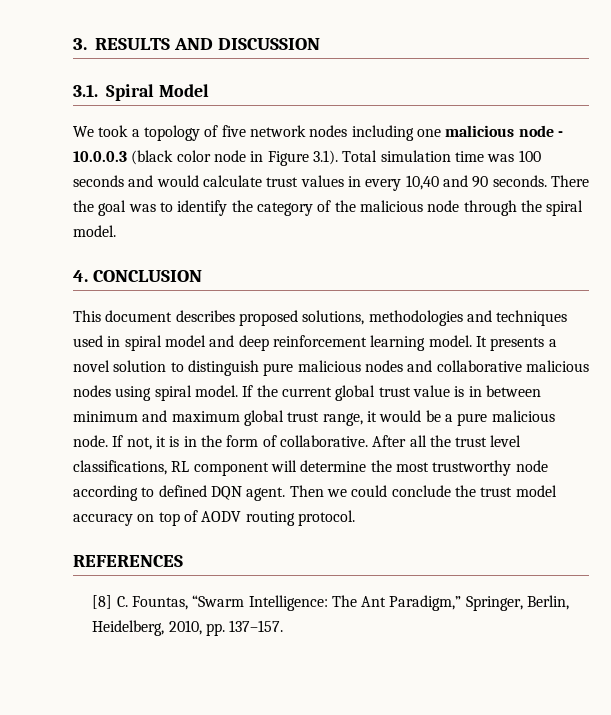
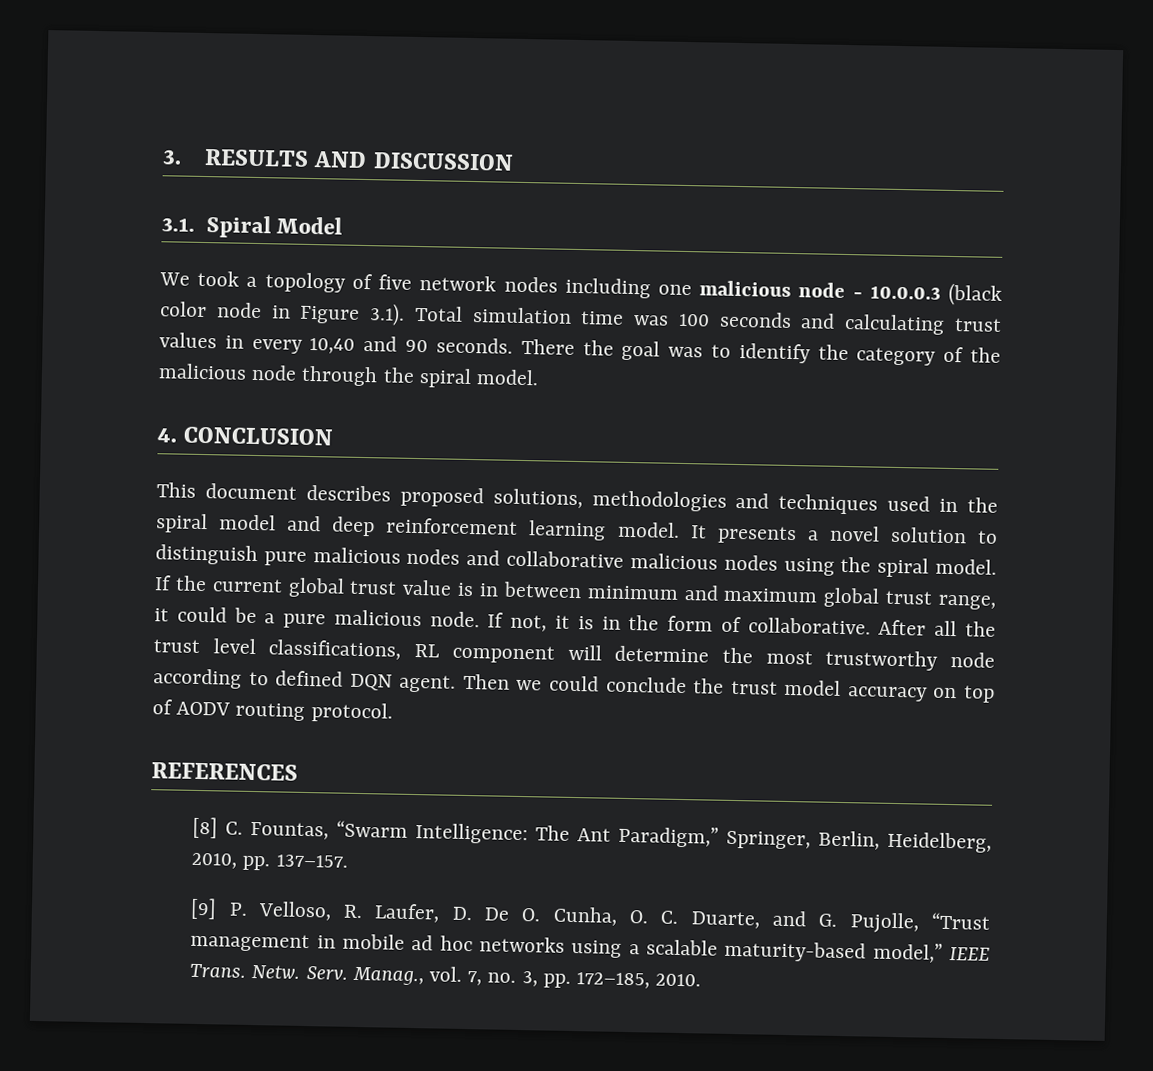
- We took a topology of five network nodes including one malicious node - 10.0.0.3 (black color node in Figure 3.1). Total simulation time was 100 seconds and would calculate trust values in every 10,40 and 90 seconds.
+ We took a topology of five network nodes including one malicious node - 10.0.0.3 (black color node in Figure 3.1). Total simulation time was 100 seconds and calculating trust values in every 10,40 and 90 seconds.
- This document describes proposed solutions, methodologies and techniques used in spiral model and deep reinforcement learning model.
+ This document describes proposed solutions, methodologies and techniques used in the spiral model and deep reinforcement learning model.
- It presents a novel solution to distinguish pure malicious nodes and collaborative malicious nodes using spiral model.
+ It presents a novel solution to distinguish pure malicious nodes and collaborative malicious nodes using the spiral model.
- If the current global trust value is in between minimum and maximum global trust range, it would be a pure malicious node.
+ If the current global trust value is in between minimum and maximum global trust range, it could be a pure malicious node.
+ [9] P. Velloso, R. Laufer, D. De O. Cunha, O. C. Duarte, and G. Pujolle, “Trust management in mobile ad hoc networks using a scalable maturity-based model,” IEEE Trans. Netw. Serv. Manag., vol. 7, no. 3, pp. 172–185, 2010.

